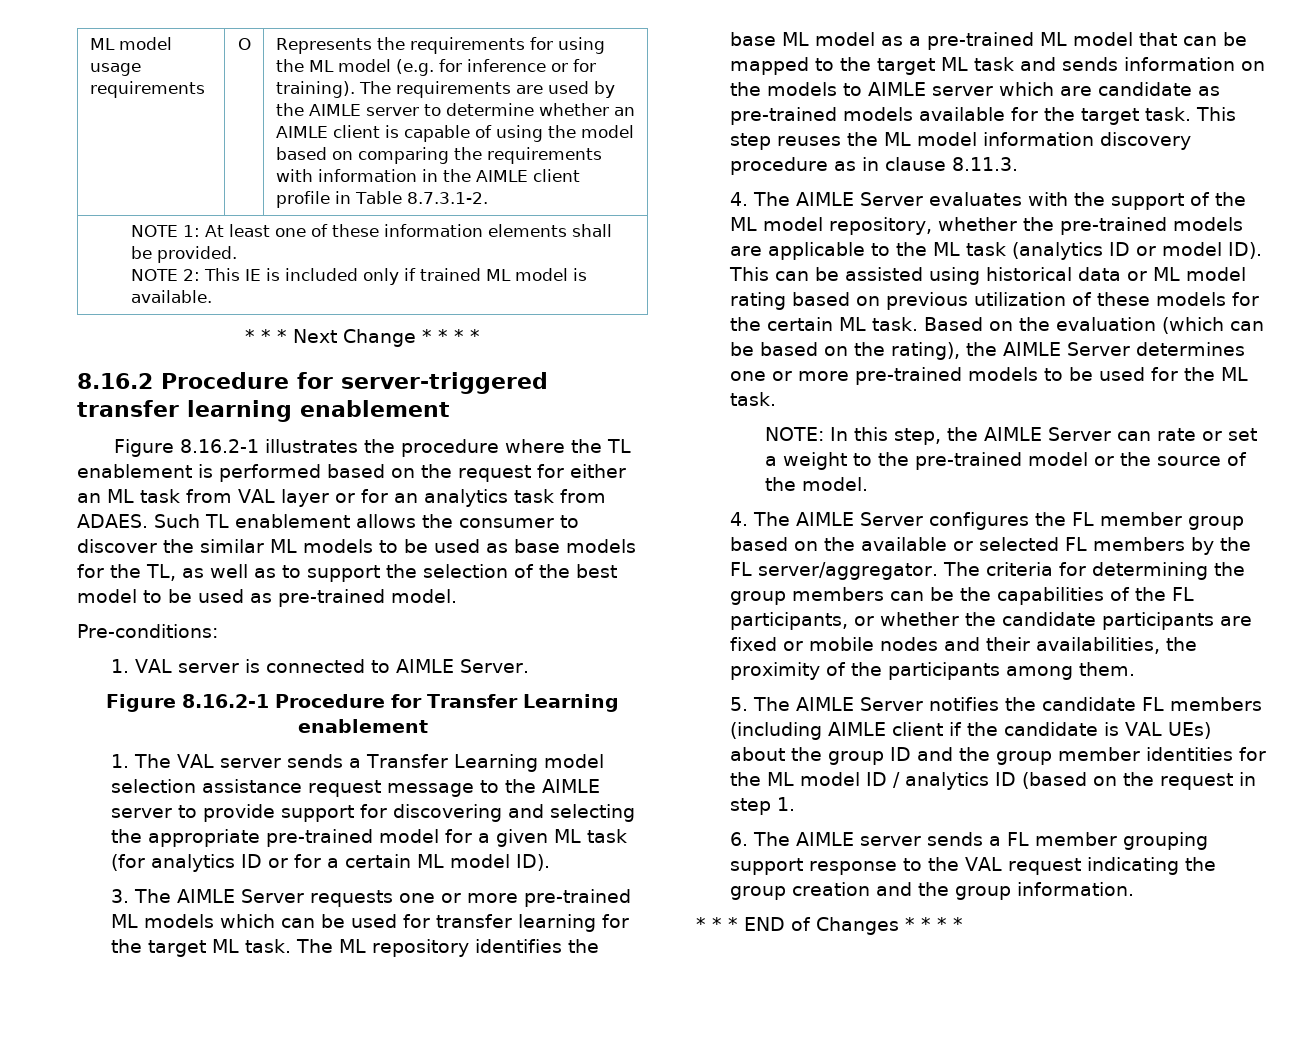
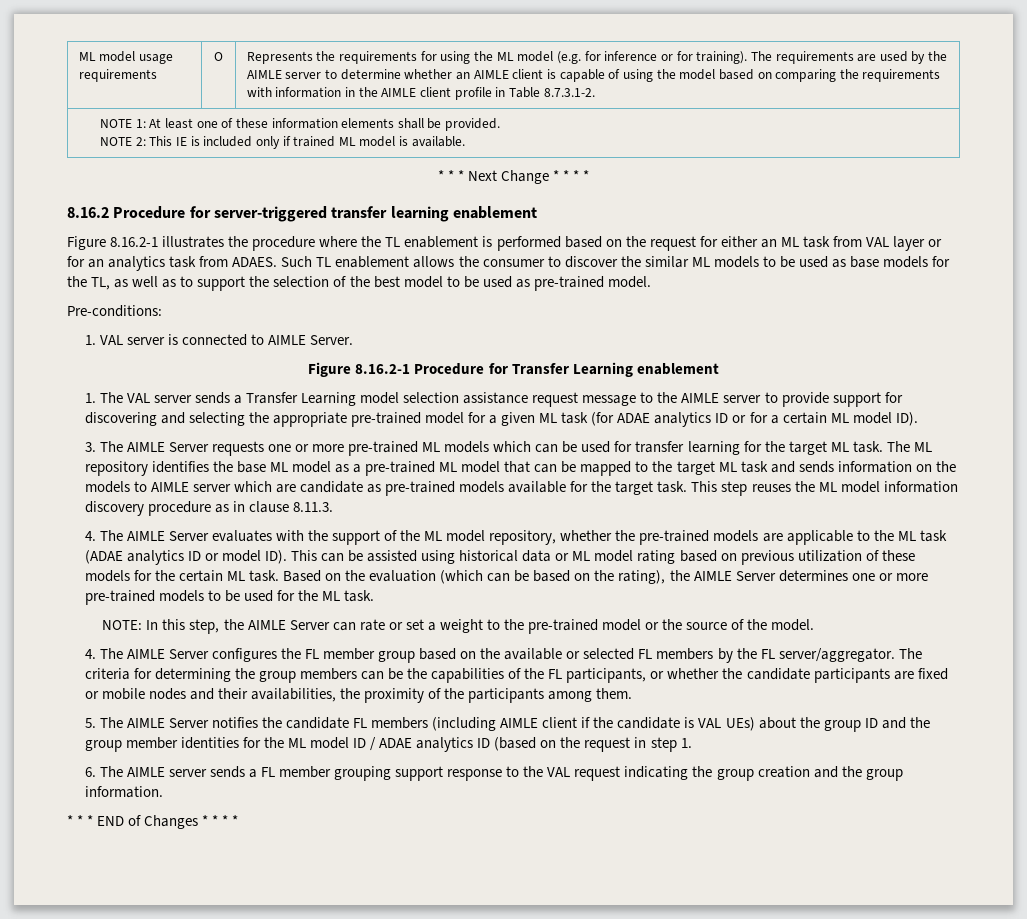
- 1. The VAL server sends a Transfer Learning model selection assistance request message to the AIMLE server to provide support for discovering and selecting the appropriate pre-trained model for a given ML task (for analytics ID or for a certain ML model ID).
+ 1. The VAL server sends a Transfer Learning model selection assistance request message to the AIMLE server to provide support for discovering and selecting the appropriate pre-trained model for a given ML task (for ADAE analytics ID or for a certain ML model ID).
- 4. The AIMLE Server evaluates with the support of the ML model repository, whether the pre-trained models are applicable to the ML task (analytics ID or model ID). This can be assisted using historical data or ML model rating based on previous utilization of these models for the certain ML task.
+ 4. The AIMLE Server evaluates with the support of the ML model repository, whether the pre-trained models are applicable to the ML task (ADAE analytics ID or model ID). This can be assisted using historical data or ML model rating based on previous utilization of these models for the certain ML task.
- 5. The AIMLE Server notifies the candidate FL members (including AIMLE client if the candidate is VAL UEs) about the group ID and the group member identities for the ML model ID / analytics ID (based on the request in step 1.
+ 5. The AIMLE Server notifies the candidate FL members (including AIMLE client if the candidate is VAL UEs) about the group ID and the group member identities for the ML model ID / ADAE analytics ID (based on the request in step 1.

